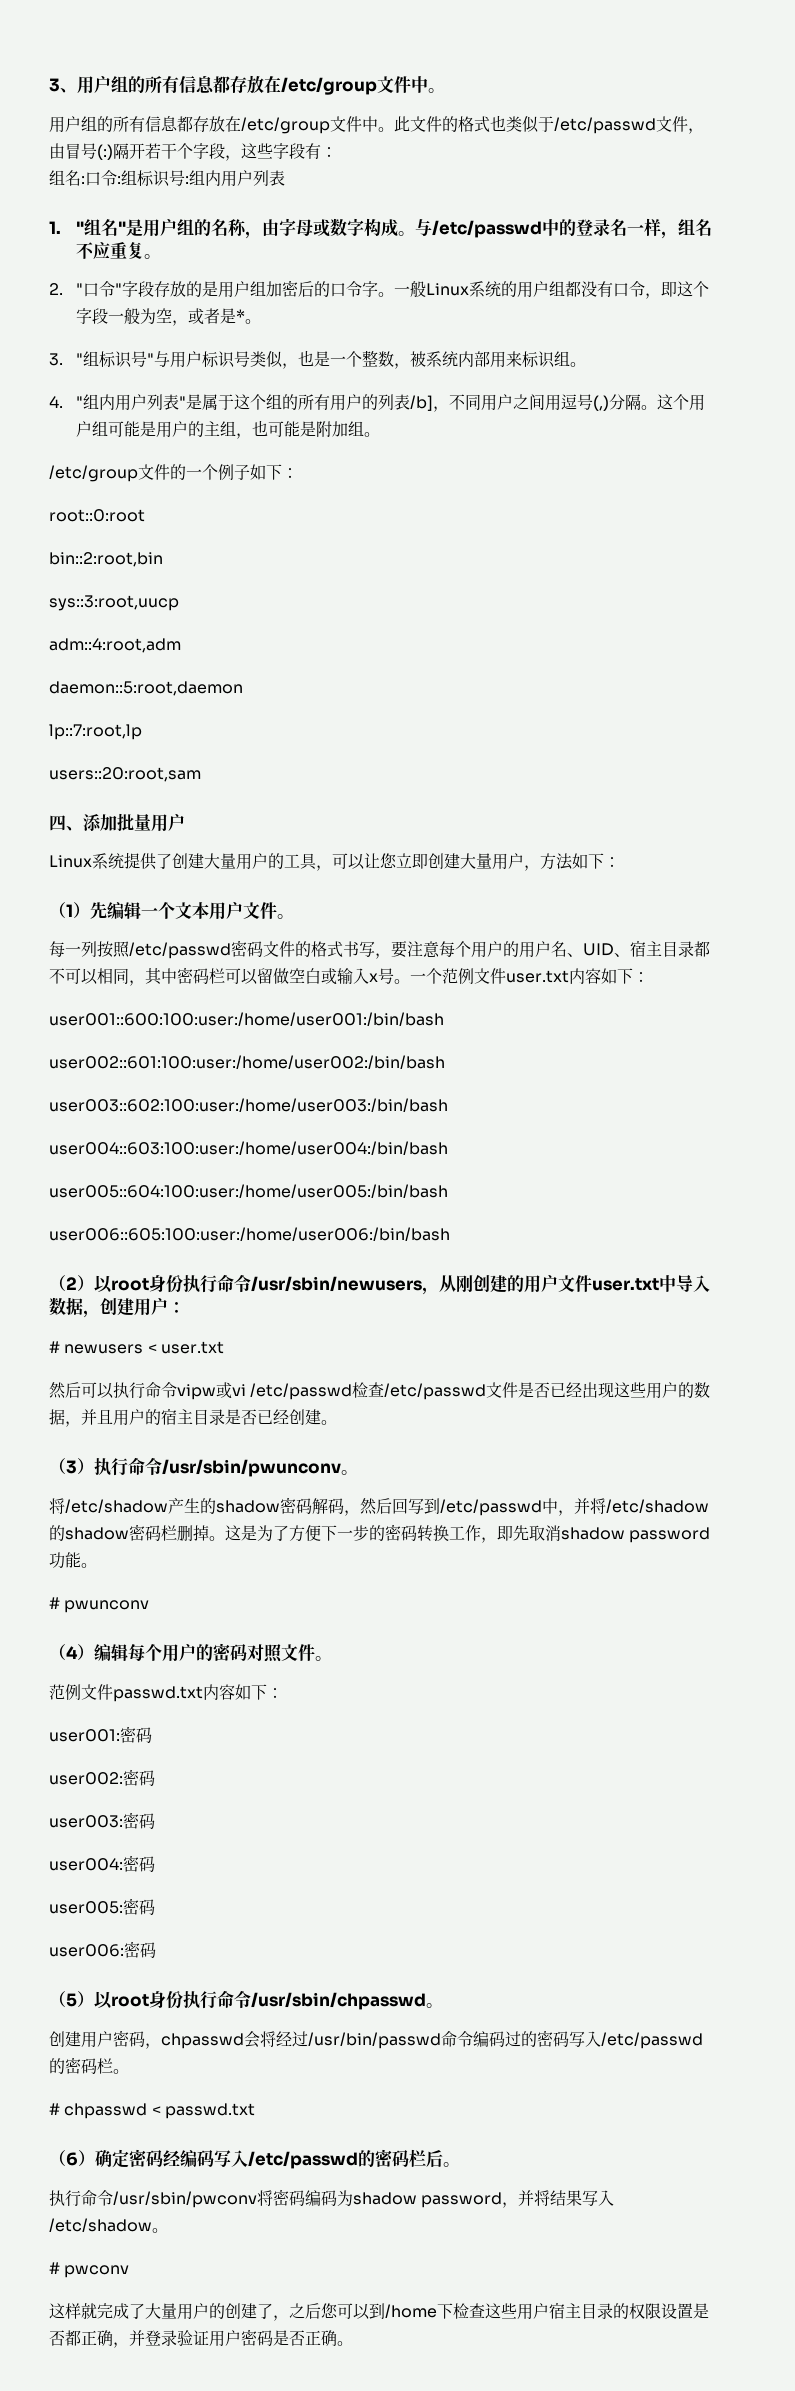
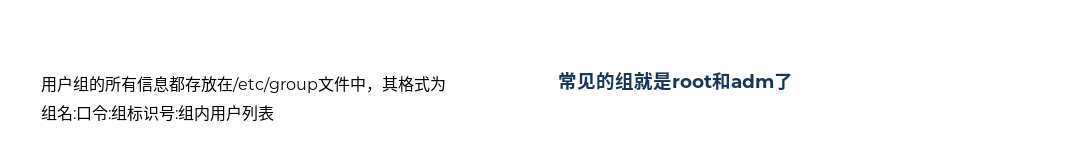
- 3、用户组的所有信息都存放在/etc/group文件中。
- 用户组的所有信息都存放在/etc/group文件中。此文件的格式也类似于/etc/passwd文件，由冒号(:)隔开若干个字段，这些字段有：
+ 用户组的所有信息都存放在/etc/group文件中，其格式为
- 1. "组名"是用户组的名称，由字母或数字构成。与/etc/passwd中的登录名一样，组名不应重复。
- 2. "口令"字段存放的是用户组加密后的口令字。一般Linux系统的用户组都没有口令，即这个字段一般为空，或者是*。
- 3. "组标识号"与用户标识号类似，也是一个整数，被系统内部用来标识组。
- 4. "组内用户列表"是属于这个组的所有用户的列表/b]，不同用户之间用逗号(,)分隔。这个用户组可能是用户的主组，也可能是附加组。
- /etc/group文件的一个例子如下：
- root::0:root
- bin::2:root,bin
- sys::3:root,uucp
- adm::4:root,adm
- daemon::5:root,daemon
- lp::7:root,lp
- users::20:root,sam
- 四、添加批量用户
- Linux系统提供了创建大量用户的工具，可以让您立即创建大量用户，方法如下：
- （1）先编辑一个文本用户文件。
- 每一列按照/etc/passwd密码文件的格式书写，要注意每个用户的用户名、UID、宿主目录都不可以相同，其中密码栏可以留做空白或输入x号。一个范例文件user.txt内容如下：
- user001::600:100:user:/home/user001:/bin/bash
- user002::601:100:user:/home/user002:/bin/bash
- user003::602:100:user:/home/user003:/bin/bash
- user004::603:100:user:/home/user004:/bin/bash
- user005::604:100:user:/home/user005:/bin/bash
- user006::605:100:user:/home/user006:/bin/bash
- （2）以root身份执行命令/usr/sbin/newusers，从刚创建的用户文件user.txt中导入数据，创建用户：
- # newusers < user.txt
- 然后可以执行命令vipw或vi /etc/passwd检查/etc/passwd文件是否已经出现这些用户的数据，并且用户的宿主目录是否已经创建。
- （3）执行命令/usr/sbin/pwunconv。
- 将/etc/shadow产生的shadow密码解码，然后回写到/etc/passwd中，并将/etc/shadow的shadow密码栏删掉。这是为了方便下一步的密码转换工作，即先取消shadow password功能。
- # pwunconv
- （4）编辑每个用户的密码对照文件。
- 范例文件passwd.txt内容如下：
- user001:密码
- user002:密码
- user003:密码
- user004:密码
- user005:密码
- user006:密码
- （5）以root身份执行命令/usr/sbin/chpasswd。
- 创建用户密码，chpasswd会将经过/usr/bin/passwd命令编码过的密码写入/etc/passwd的密码栏。
- # chpasswd < passwd.txt
- （6）确定密码经编码写入/etc/passwd的密码栏后。
- 执行命令/usr/sbin/pwconv将密码编码为shadow password，并将结果写入/etc/shadow。
- # pwconv
- 这样就完成了大量用户的创建了，之后您可以到/home下检查这些用户宿主目录的权限设置是否都正确，并登录验证用户密码是否正确。
+ 常见的组就是root和adm了

